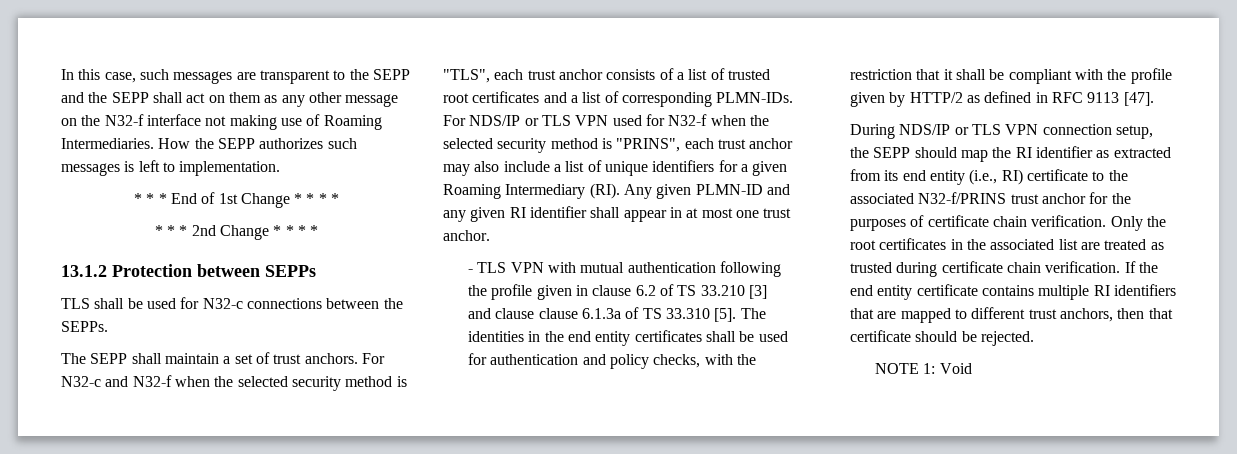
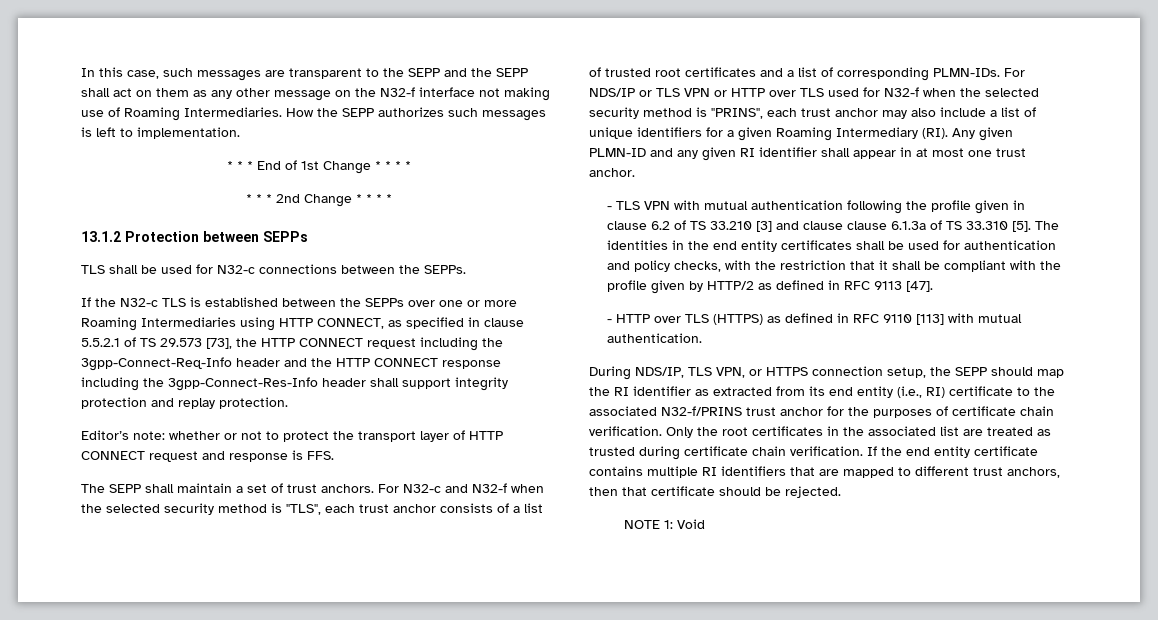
+ If the N32-c TLS is established between the SEPPs over one or more Roaming Intermediaries using HTTP CONNECT, as specified in clause 5.5.2.1 of TS 29.573 [73], the HTTP CONNECT request including the 3gpp-Connect-Req-Info header and the HTTP CONNECT response including the 3gpp-Connect-Res-Info header shall support integrity protection and replay protection.
+ Editor’s note: whether or not to protect the transport layer of HTTP CONNECT request and response is FFS.
- For NDS/IP or TLS VPN used for N32-f when the selected security method is "PRINS", each trust anchor may also include a list of unique identifiers for a given Roaming Intermediary (RI). Any given PLMN-ID and any given RI identifier shall appear in at most one trust anchor.
+ For NDS/IP or TLS VPN or HTTP over TLS used for N32-f when the selected security method is "PRINS", each trust anchor may also include a list of unique identifiers for a given Roaming Intermediary (RI). Any given PLMN-ID and any given RI identifier shall appear in at most one trust anchor.
- During NDS/IP or TLS VPN connection setup, the SEPP should map the RI identifier as extracted from its end entity (i.e., RI) certificate to the associated N32-f/PRINS trust anchor for the purposes of certificate chain verification.
+ - HTTP over TLS (HTTPS) as defined in RFC 9110 [113] with mutual authentication.
+ During NDS/IP, TLS VPN, or HTTPS connection setup, the SEPP should map the RI identifier as extracted from its end entity (i.e., RI) certificate to the associated N32-f/PRINS trust anchor for the purposes of certificate chain verification.

